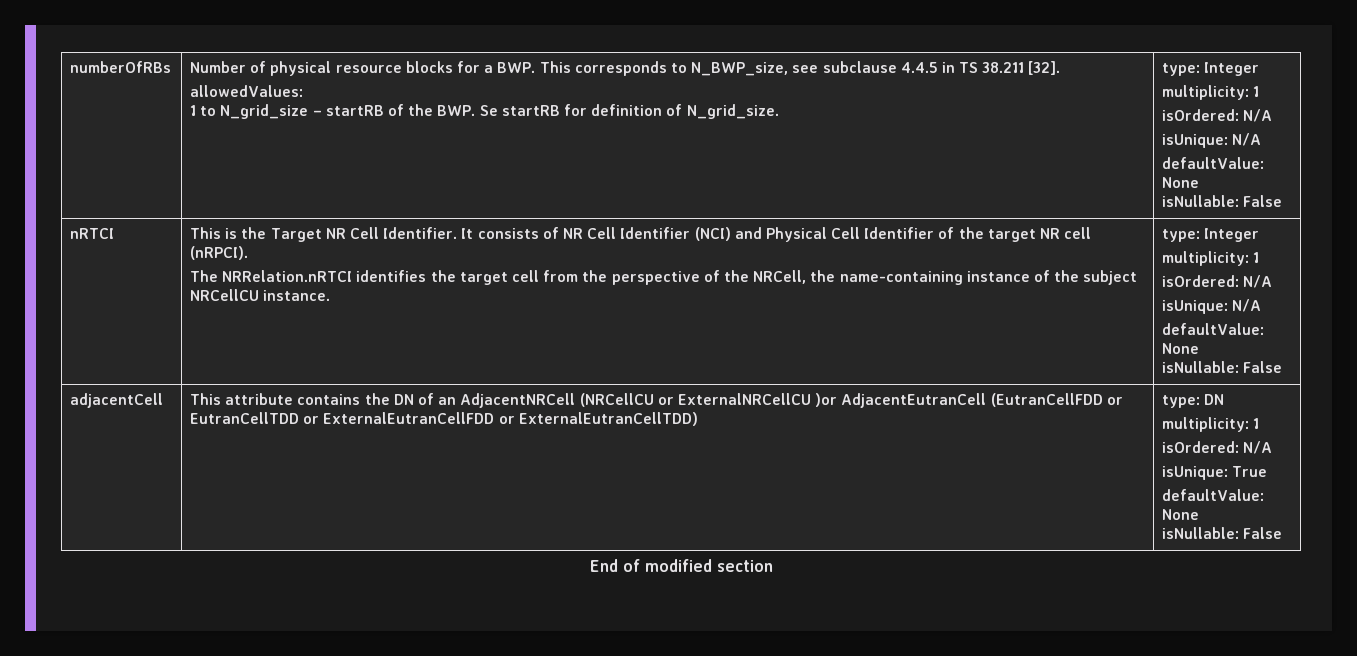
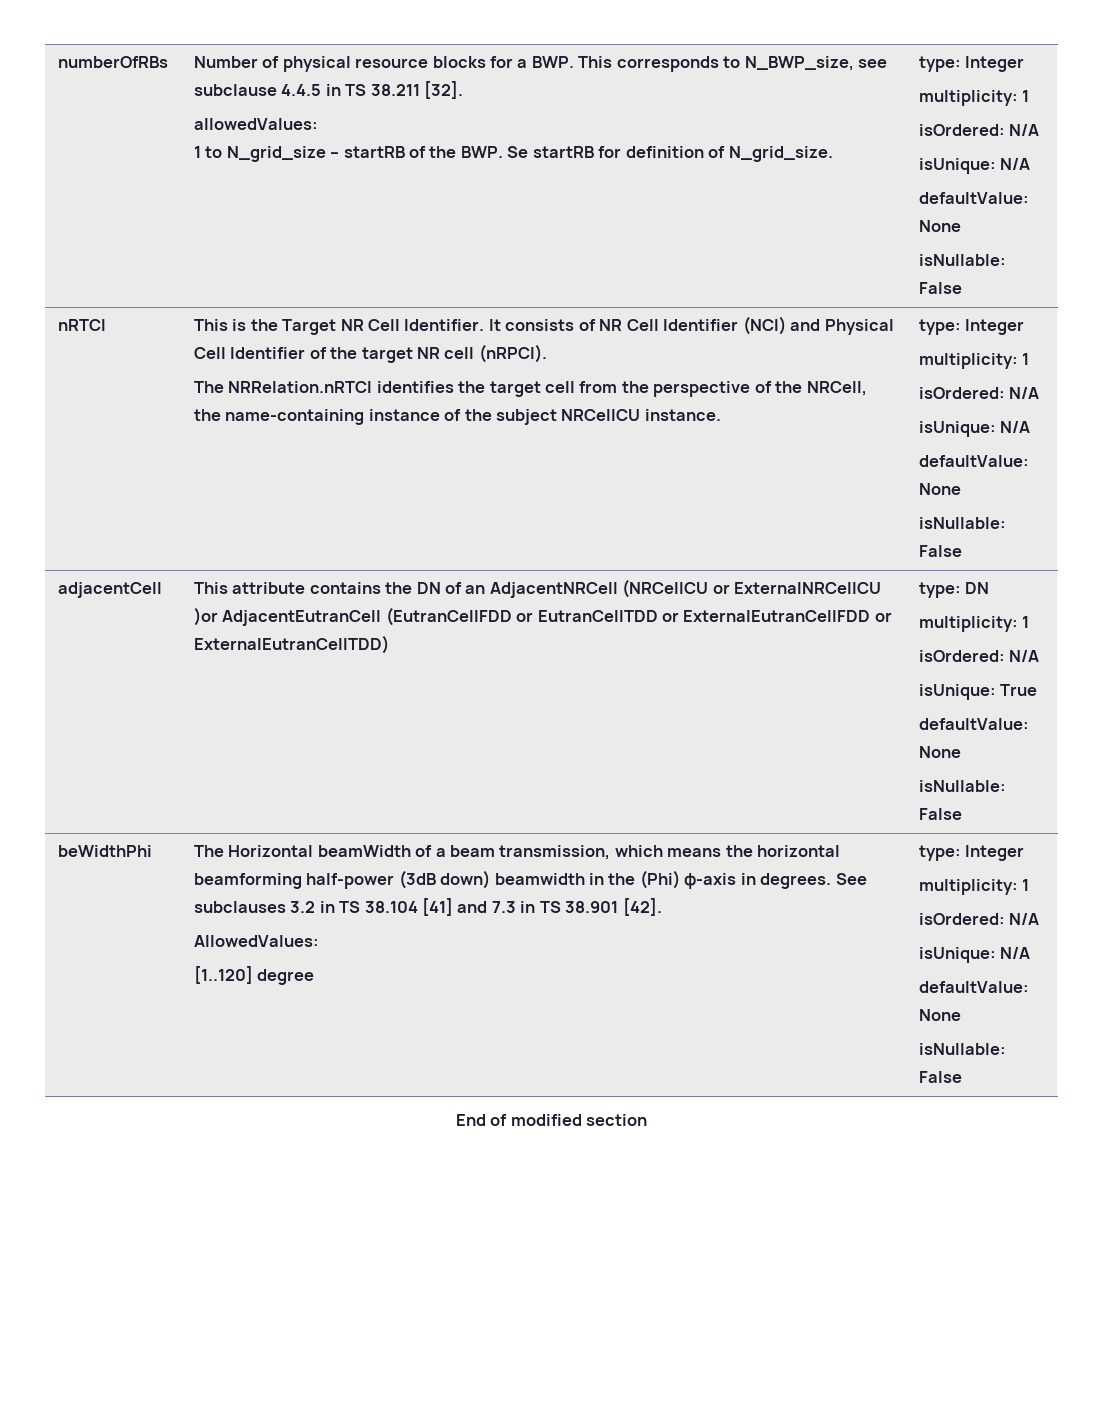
+ beWidthPhi | The Horizontal beamWidth of a beam transmission, which means the horizontal beamforming half-power (3dB down) beamwidth in the (Phi) φ-axis in degrees. See subclauses 3.2 in TS 38.104 [41] and 7.3 in TS 38.901 [42].
+ AllowedValues:
+ [1..120] degree | type: Integer
+ multiplicity: 1
+ isOrdered: N/A
+ isUnique: N/A
+ defaultValue: None
+ isNullable: False

